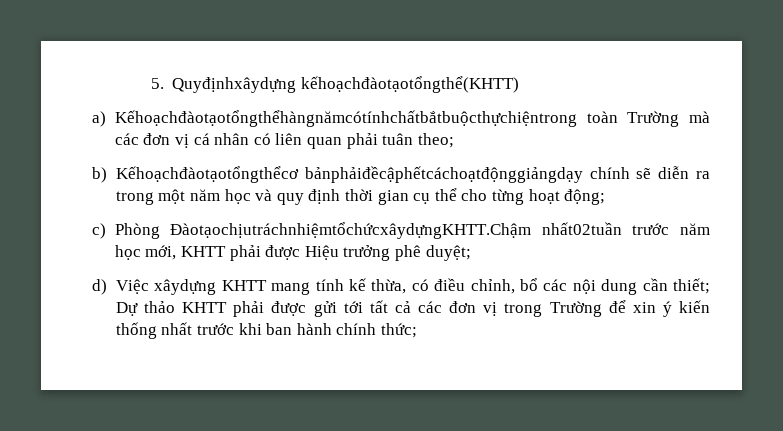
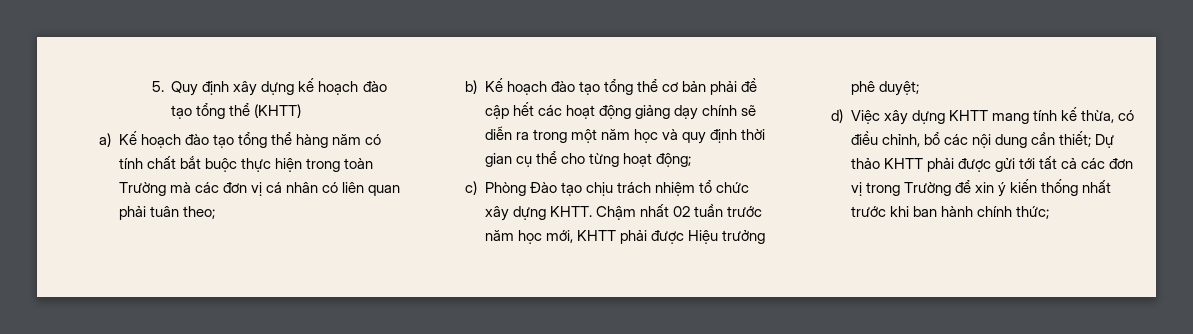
- 5. Quyđịnhxâydựng kếhoạchđàotạotổngthể(KHTT)
- a) Kếhoạchđàotạotổngthểhàngnămcótínhchấtbắtbuộcthựchiệntrong toàn Trường mà các đơn vị cá nhân có liên quan phải tuân theo;
+ 5. Quy định xây dựng kế hoạch đào tạo tổng thể (KHTT)
+ a) Kế hoạch đào tạo tổng thể hàng năm có tính chất bắt buộc thực hiện trong toàn Trường mà các đơn vị cá nhân có liên quan phải tuân theo;
- b) Kếhoạchđàotạotổngthểcơ bảnphảiđềcậphếtcáchoạtđộnggiảngdạy chính sẽ diễn ra trong một năm học và quy định thời gian cụ thể cho từng hoạt động;
+ b) Kế hoạch đào tạo tổng thể cơ bản phải đề cập hết các hoạt động giảng dạy chính sẽ diễn ra trong một năm học và quy định thời gian cụ thể cho từng hoạt động;
- c) Phòng ĐàotạochịutráchnhiệmtổchứcxâydựngKHTT.Chậm nhất02tuần trước năm học mới, KHTT phải được Hiệu trưởng phê duyệt;
+ c) Phòng Đào tạo chịu trách nhiệm tổ chức xây dựng KHTT. Chậm nhất 02 tuần trước năm học mới, KHTT phải được Hiệu trưởng phê duyệt;
- d) Việc xâydựng KHTT mang tính kế thừa, có điều chỉnh, bổ các nội dung cần thiết; Dự thảo KHTT phải được gửi tới tất cả các đơn vị trong Trường để xin ý kiến thống nhất trước khi ban hành chính thức;
+ d) Việc xây dựng KHTT mang tính kế thừa, có điều chỉnh, bổ các nội dung cần thiết; Dự thảo KHTT phải được gửi tới tất cả các đơn vị trong Trường để xin ý kiến thống nhất trước khi ban hành chính thức;

